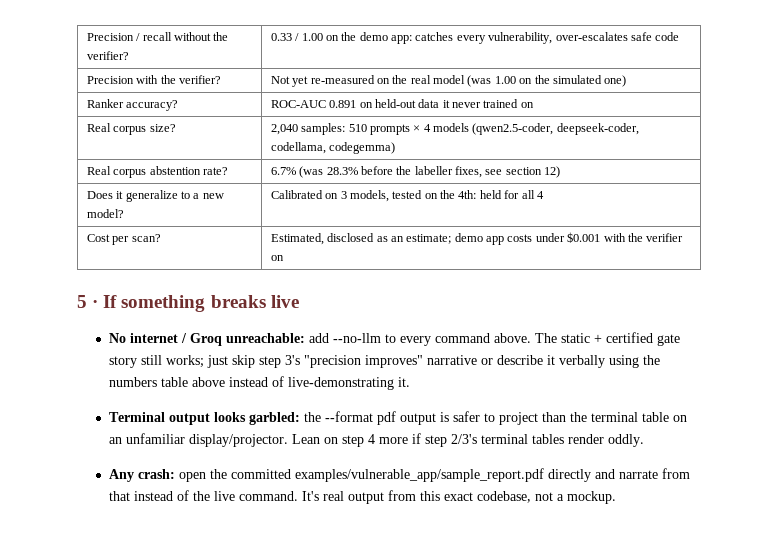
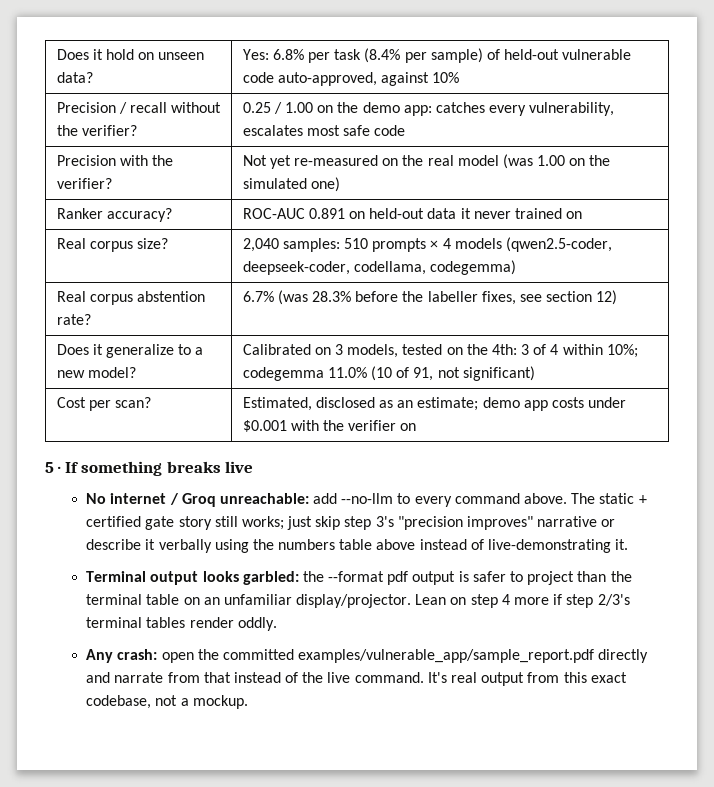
+ Does it hold on unseen data? | Yes: 6.8% per task (8.4% per sample) of held-out vulnerable code auto-approved, against 10%
- Precision / recall without the verifier? | 0.33 / 1.00 on the demo app: catches every vulnerability, over-escalates safe code
+ Precision / recall without the verifier? | 0.25 / 1.00 on the demo app: catches every vulnerability, escalates most safe code
- Does it generalize to a new model? | Calibrated on 3 models, tested on the 4th: held for all 4
+ Does it generalize to a new model? | Calibrated on 3 models, tested on the 4th: 3 of 4 within 10%; codegemma 11.0% (10 of 91, not significant)

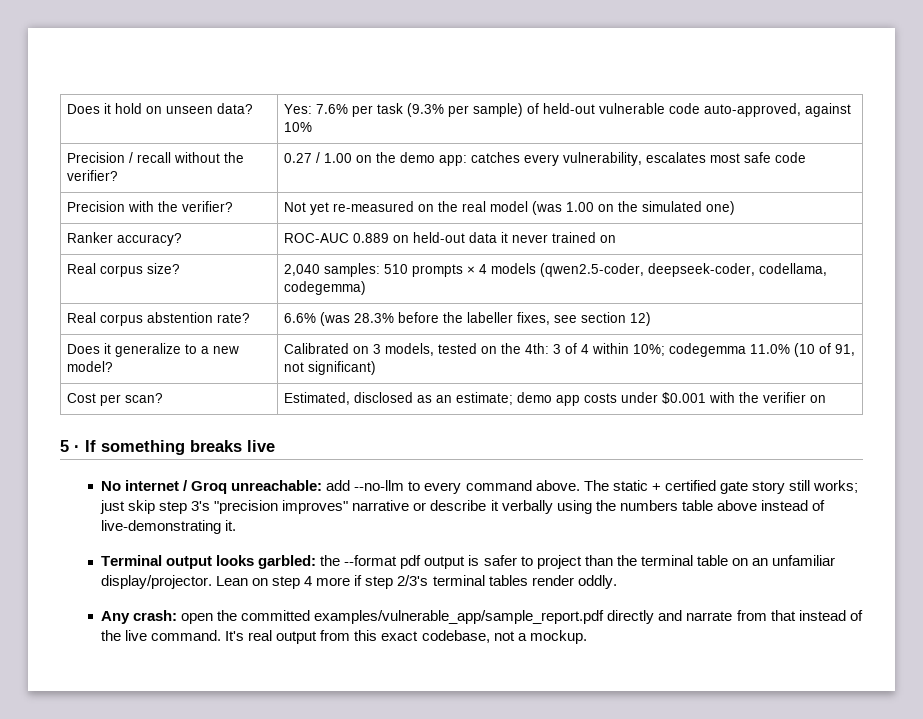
- Does it hold on unseen data? | Yes: 6.8% per task (8.4% per sample) of held-out vulnerable code auto-approved, against 10%
+ Does it hold on unseen data? | Yes: 7.6% per task (9.3% per sample) of held-out vulnerable code auto-approved, against 10%
- Precision / recall without the verifier? | 0.25 / 1.00 on the demo app: catches every vulnerability, escalates most safe code
+ Precision / recall without the verifier? | 0.27 / 1.00 on the demo app: catches every vulnerability, escalates most safe code
- Ranker accuracy? | ROC-AUC 0.891 on held-out data it never trained on
+ Ranker accuracy? | ROC-AUC 0.889 on held-out data it never trained on
- Real corpus abstention rate? | 6.7% (was 28.3% before the labeller fixes, see section 12)
+ Real corpus abstention rate? | 6.6% (was 28.3% before the labeller fixes, see section 12)

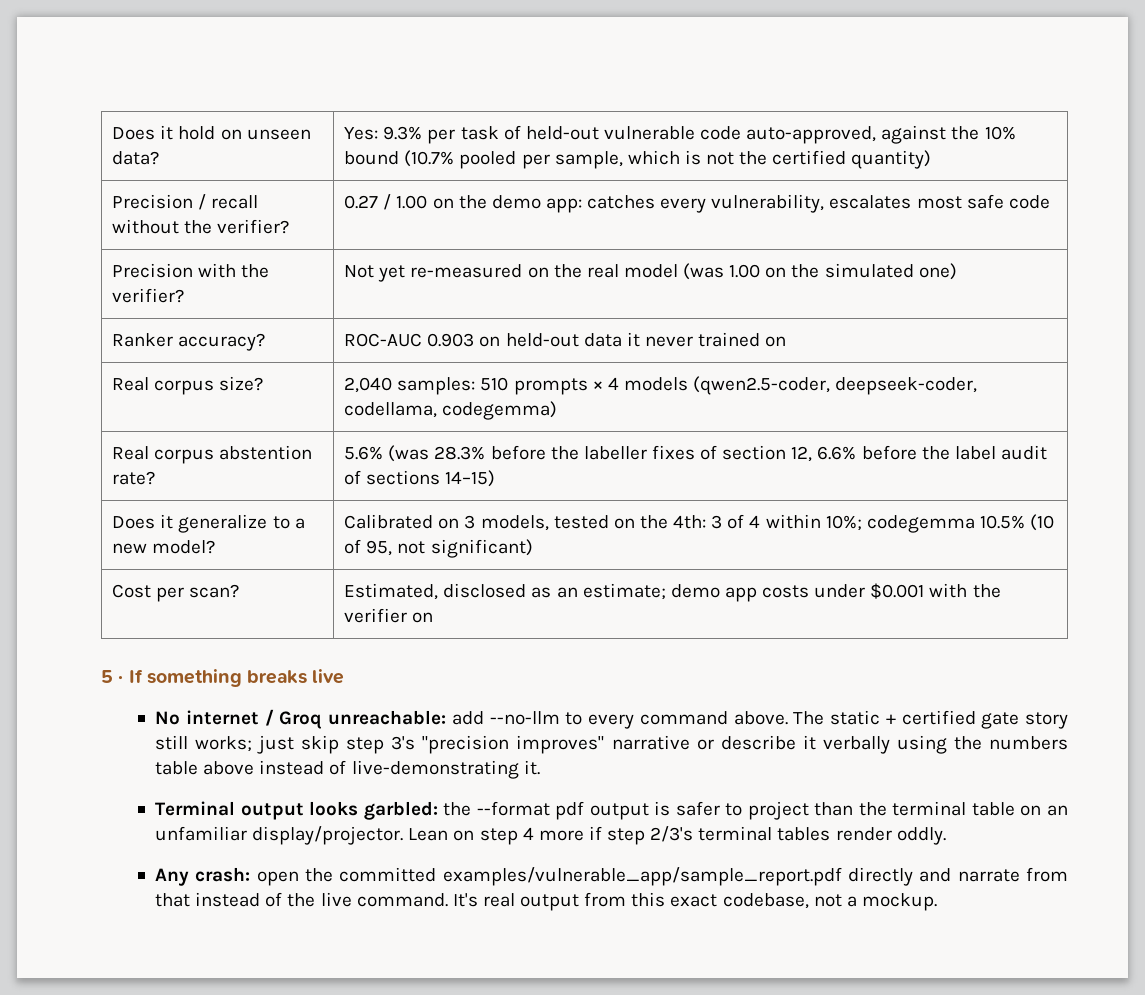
- Does it hold on unseen data? | Yes: 7.6% per task (9.3% per sample) of held-out vulnerable code auto-approved, against 10%
+ Does it hold on unseen data? | Yes: 9.3% per task of held-out vulnerable code auto-approved, against the 10% bound (10.7% pooled per sample, which is not the certified quantity)
- Ranker accuracy? | ROC-AUC 0.889 on held-out data it never trained on
+ Ranker accuracy? | ROC-AUC 0.903 on held-out data it never trained on
- Real corpus abstention rate? | 6.6% (was 28.3% before the labeller fixes, see section 12)
+ Real corpus abstention rate? | 5.6% (was 28.3% before the labeller fixes of section 12, 6.6% before the label audit of sections 14–15)
- Does it generalize to a new model? | Calibrated on 3 models, tested on the 4th: 3 of 4 within 10%; codegemma 11.0% (10 of 91, not significant)
+ Does it generalize to a new model? | Calibrated on 3 models, tested on the 4th: 3 of 4 within 10%; codegemma 10.5% (10 of 95, not significant)

